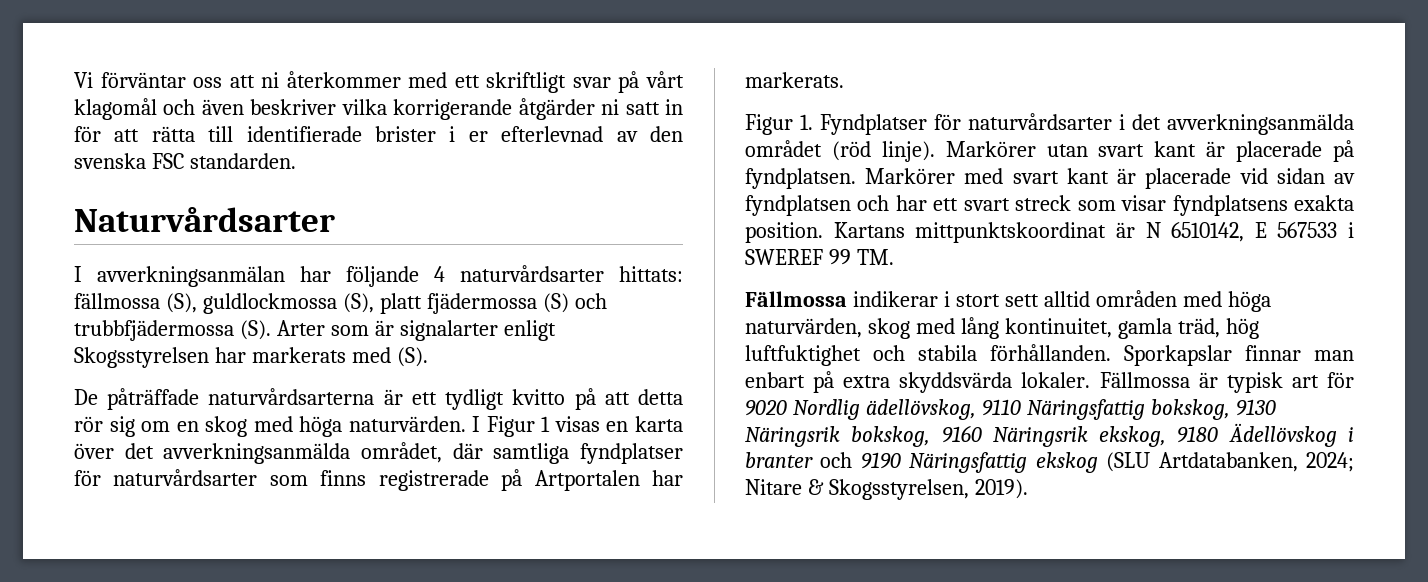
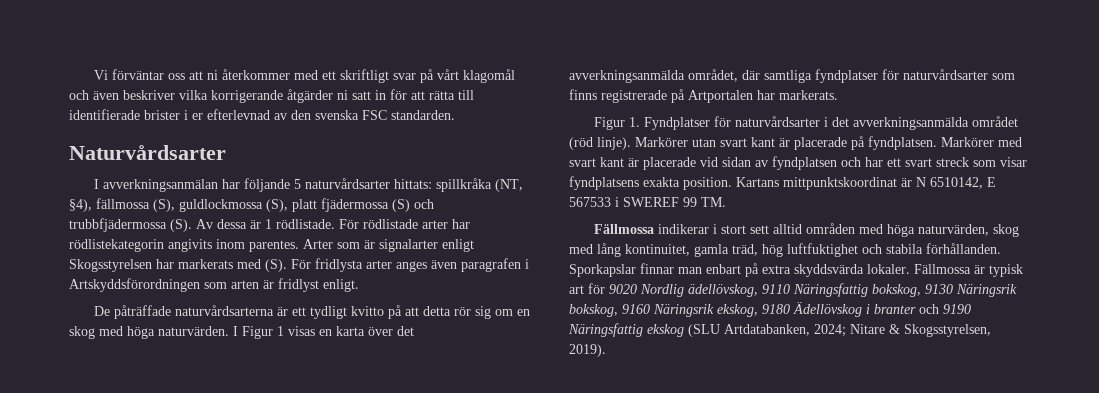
- I avverkningsanmälan har följande 4 naturvårdsarter hittats: fällmossa (S), guldlockmossa (S), platt fjädermossa (S) och trubbfjädermossa (S). Arter som är signalarter enligt Skogsstyrelsen har markerats med (S).
+ I avverkningsanmälan har följande 5 naturvårdsarter hittats: spillkråka (NT, §4), fällmossa (S), guldlockmossa (S), platt fjädermossa (S) och trubbfjädermossa (S). Av dessa är 1 rödlistade. För rödlistade arter har rödlistekategorin angivits inom parentes. Arter som är signalarter enligt Skogsstyrelsen har markerats med (S). För fridlysta arter anges även paragrafen i Artskyddsförordningen som arten är fridlyst enligt.

